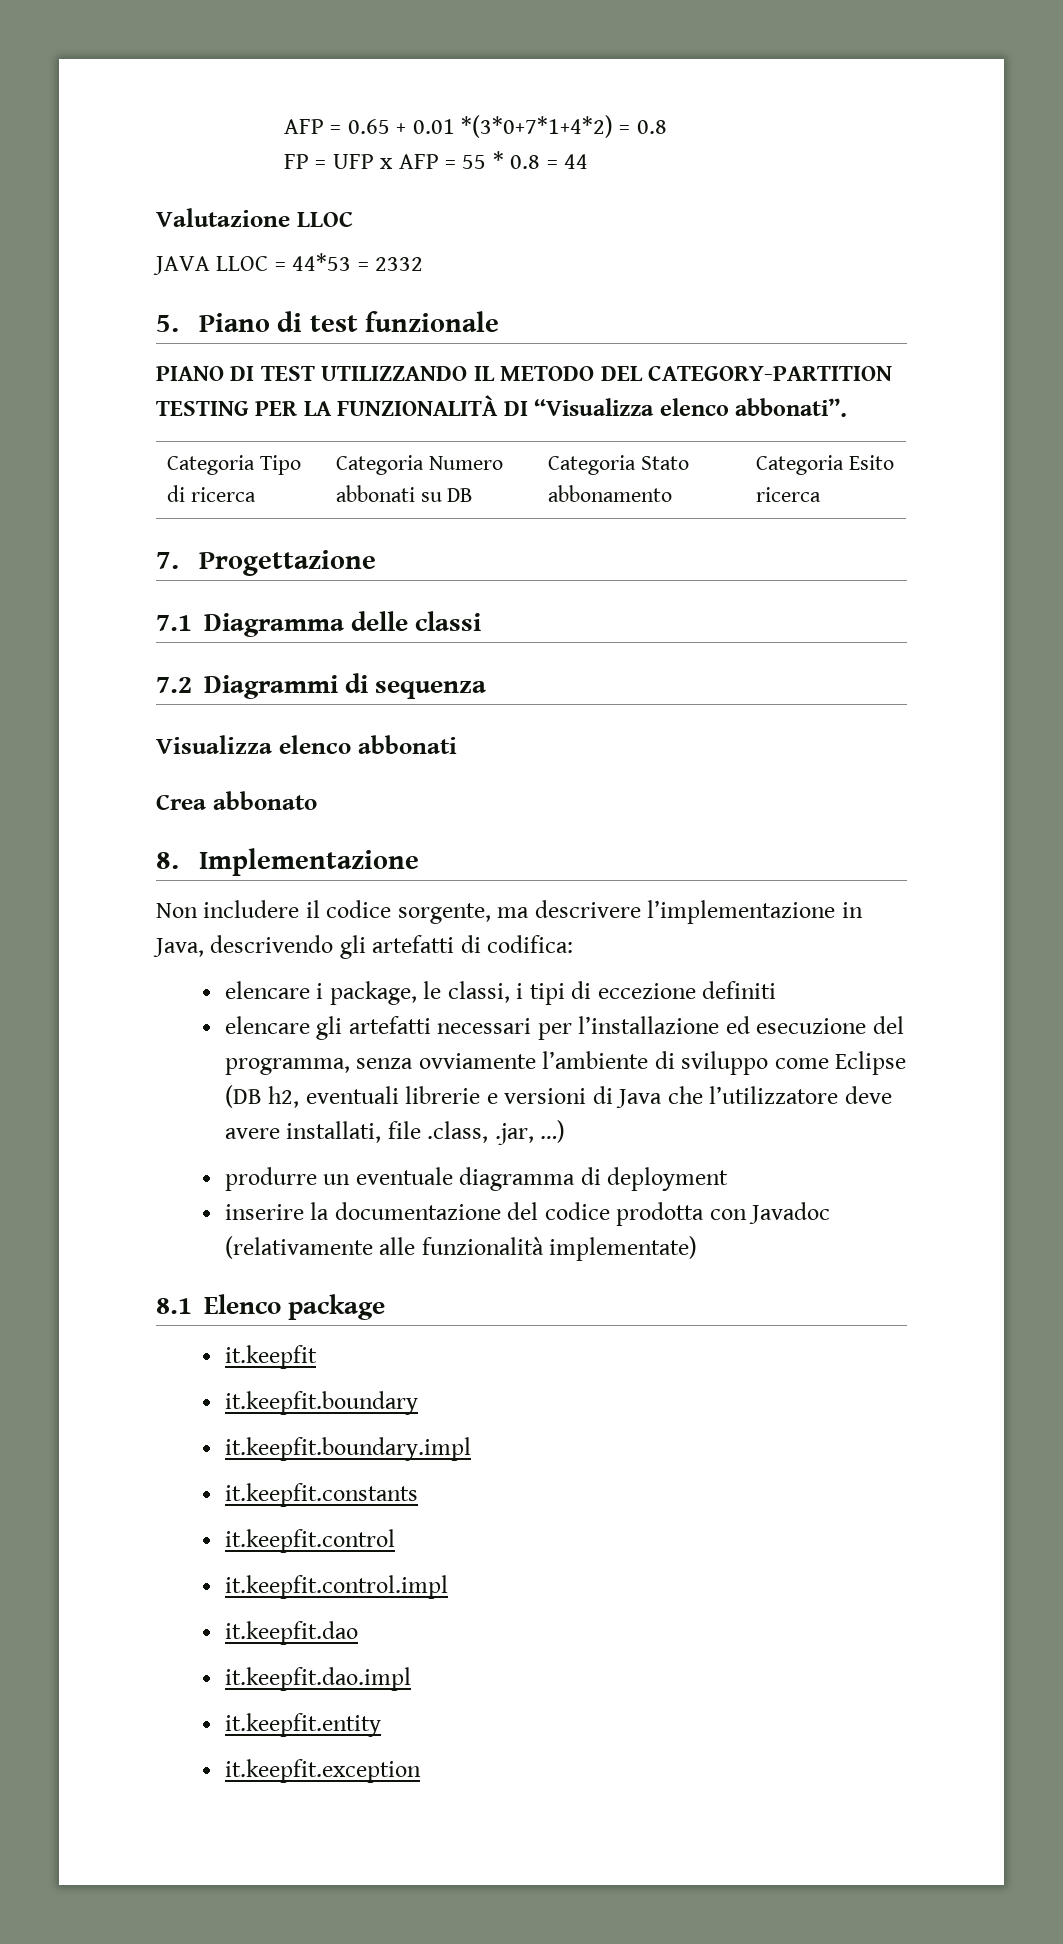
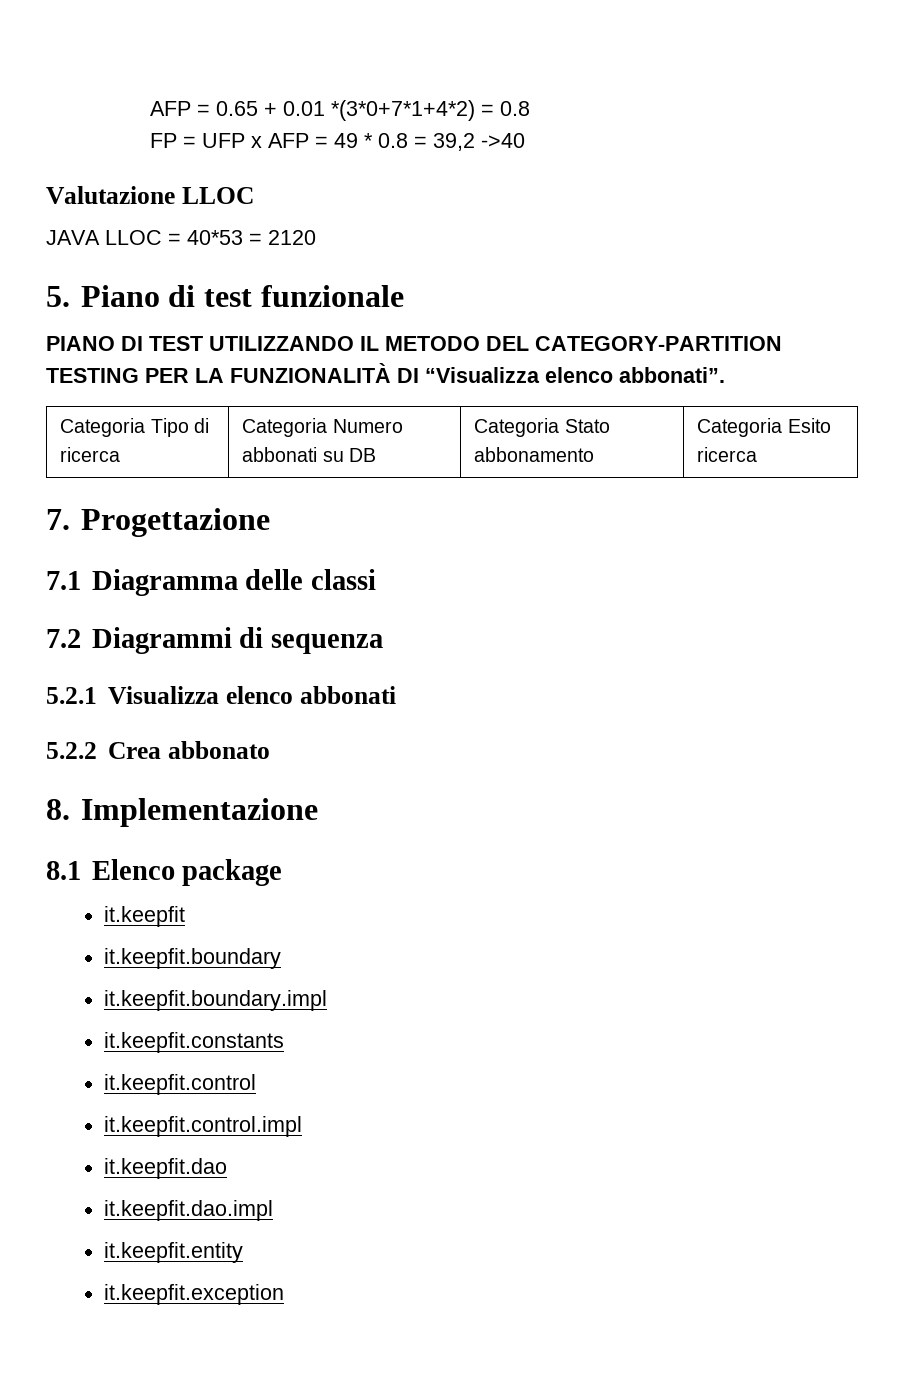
- FP = UFP x AFP = 55 * 0.8 = 44
+ FP = UFP x AFP = 49 * 0.8 = 39,2 ->40
- JAVA LLOC = 44*53 = 2332
+ JAVA LLOC = 40*53 = 2120
- Visualizza elenco abbonati
+ 5.2.1 Visualizza elenco abbonati
- Crea abbonato
+ 5.2.2 Crea abbonato
- Non includere il codice sorgente, ma descrivere l’implementazione in Java, descrivendo gli artefatti di codifica:
- elencare i package, le classi, i tipi di eccezione definiti
- elencare gli artefatti necessari per l’installazione ed esecuzione del programma, senza ovviamente l’ambiente di sviluppo come Eclipse (DB h2, eventuali librerie e versioni di Java che l’utilizzatore deve avere installati, file .class, .jar, …)
- produrre un eventuale diagramma di deployment
- inserire la documentazione del codice prodotta con Javadoc (relativamente alle funzionalità implementate)

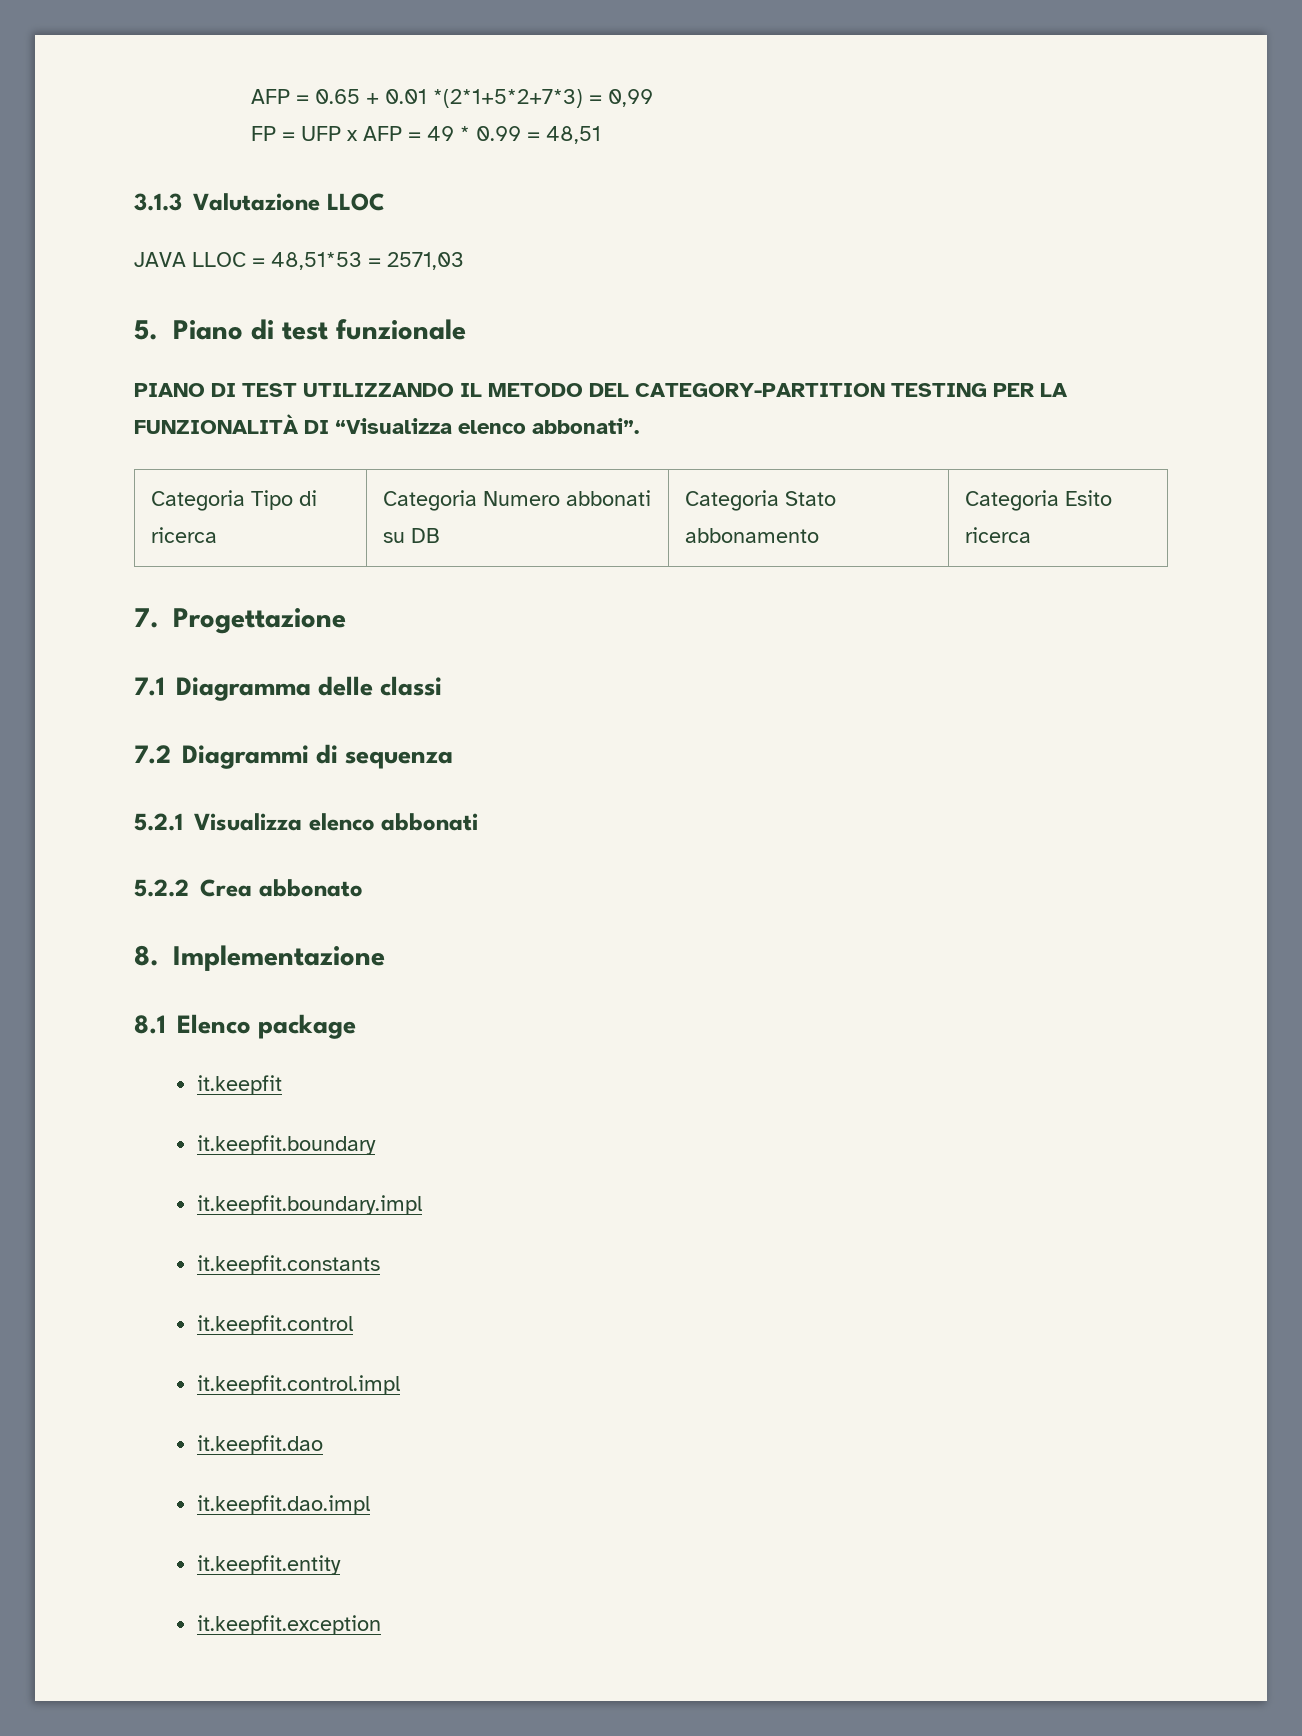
- AFP = 0.65 + 0.01 *(3*0+7*1+4*2) = 0.8
+ AFP = 0.65 + 0.01 *(2*1+5*2+7*3) = 0,99
- FP = UFP x AFP = 49 * 0.8 = 39,2 ->40
- Valutazione LLOC
+ FP = UFP x AFP = 49 * 0.99 = 48,51
+ 3.1.3 Valutazione LLOC
- JAVA LLOC = 40*53 = 2120
+ JAVA LLOC = 48,51*53 = 2571,03

